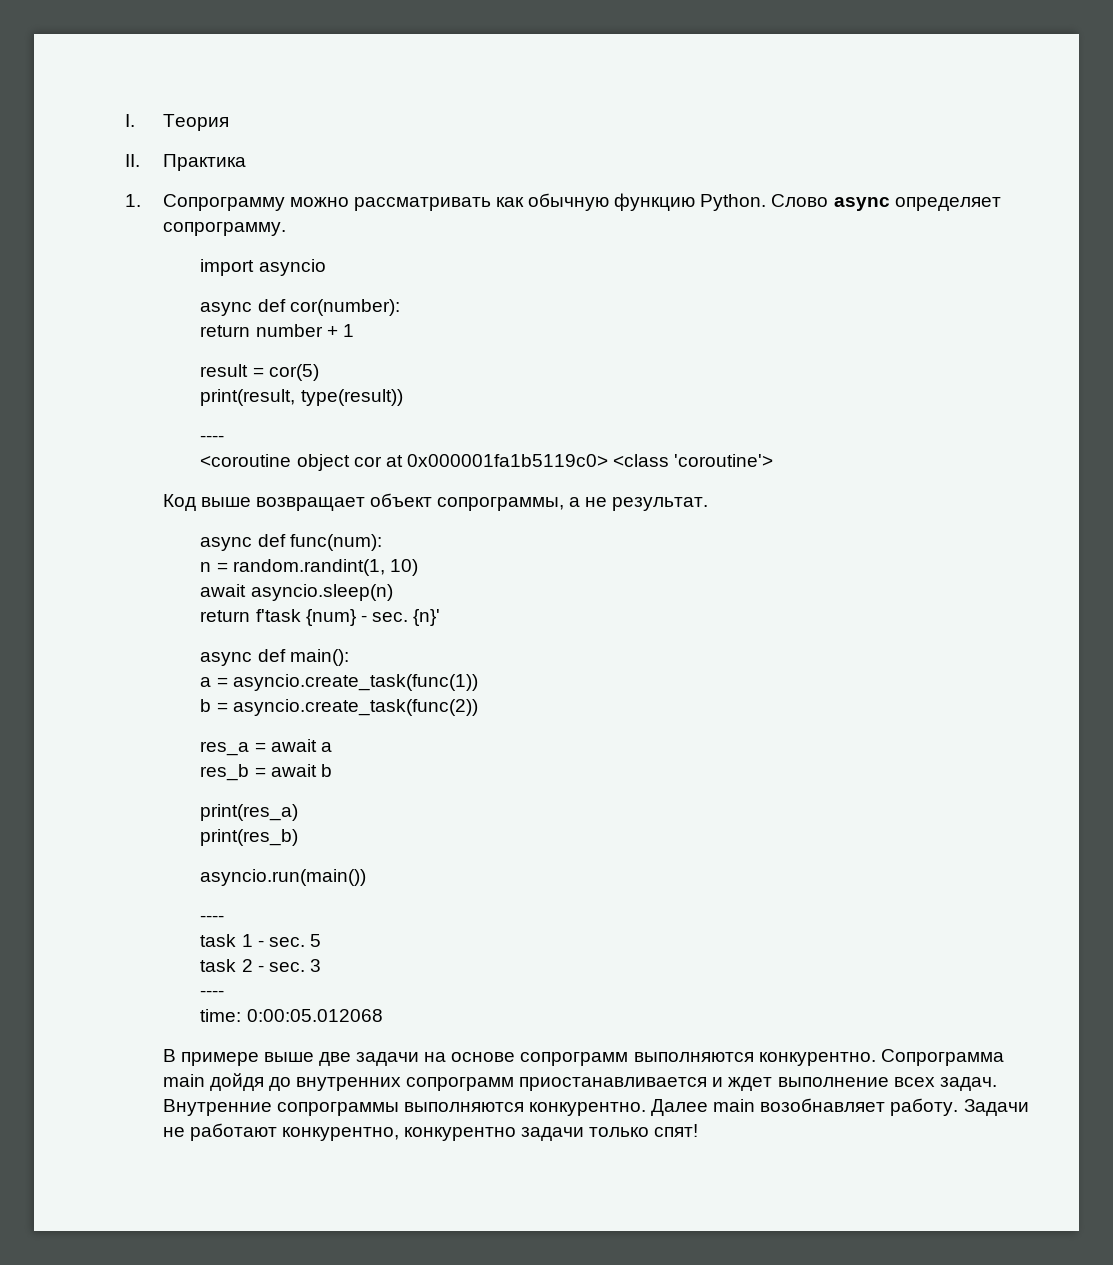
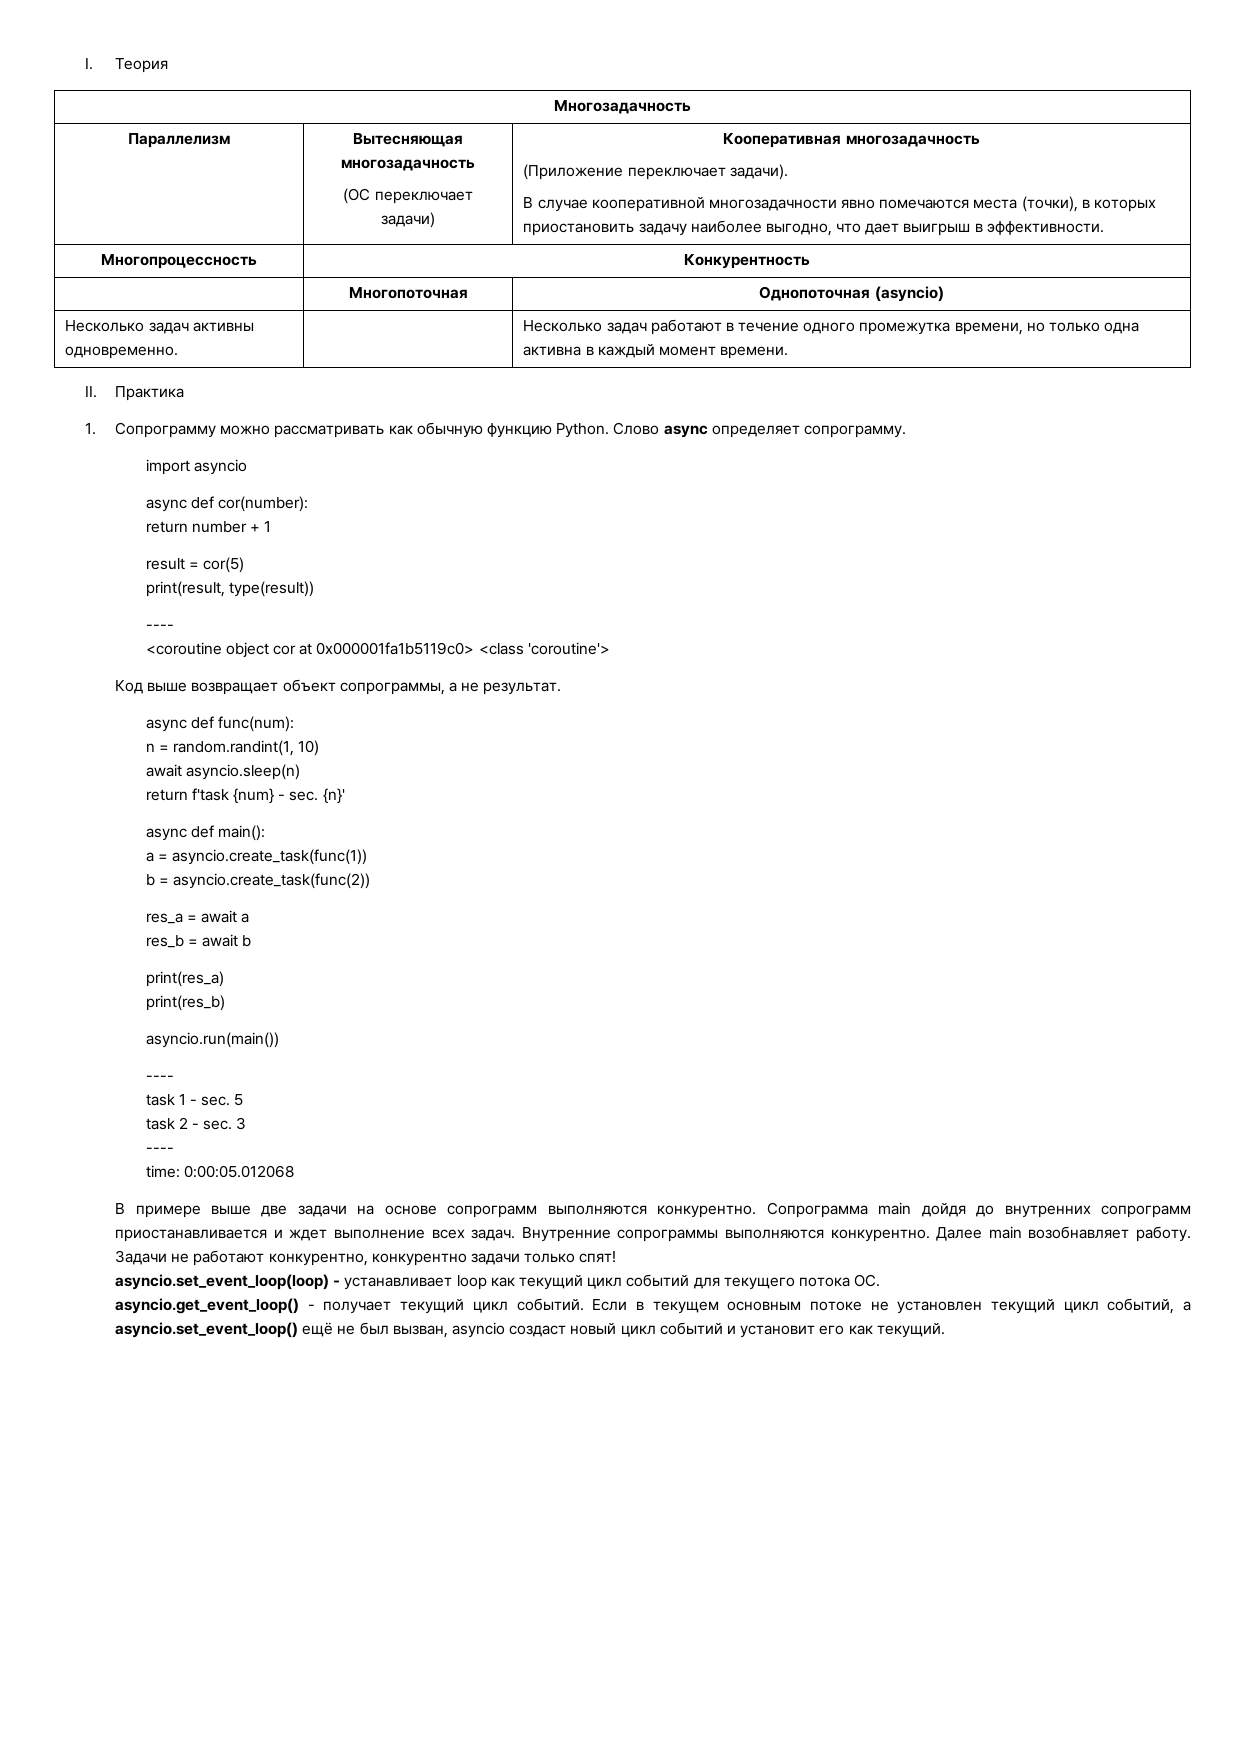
+ Многозадачность
+ Параллелизм | Вытесняющая многозадачность
+ (ОС переключает задачи) | Кооперативная многозадачность
+ (Приложение переключает задачи).
+ В случае кооперативной многозадачности явно помечаются места (точки), в которых приостановить задачу наиболее выгодно, что дает выигрыш в эффективности.
+ Многопроцессность | Конкурентность
+ | Многопоточная | Однопоточная (asyncio)
+ Несколько задач активны одновременно. | | Несколько задач работают в течение одного промежутка времени, но только одна активна в каждый момент времени.
+ asyncio.set_event_loop(loop) - устанавливает loop как текущий цикл событий для текущего потока ОС.
+ asyncio.get_event_loop() - получает текущий цикл событий. Если в текущем основным потоке не установлен текущий цикл событий, а asyncio.set_event_loop() ещё не был вызван, asyncio создаст новый цикл событий и установит его как текущий.

